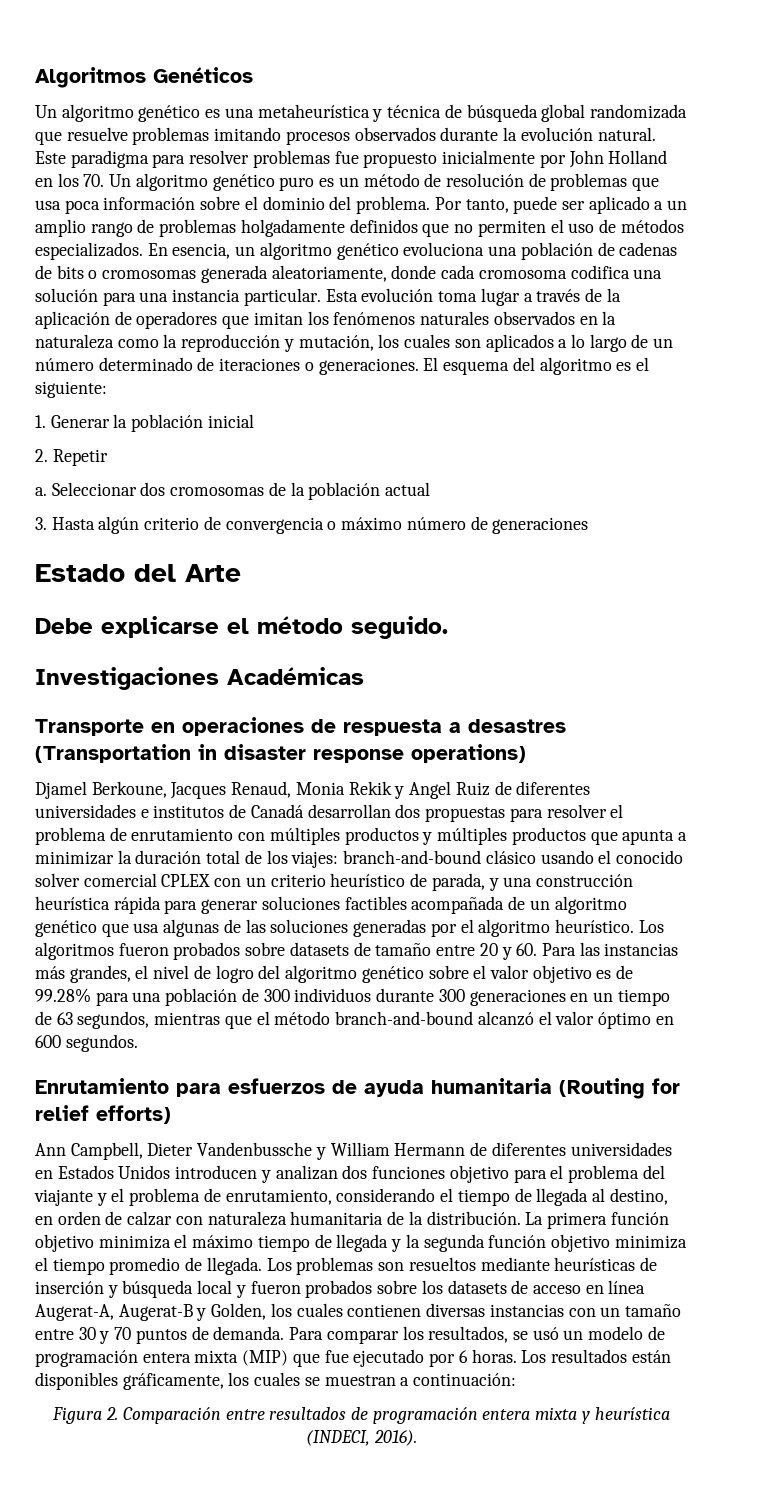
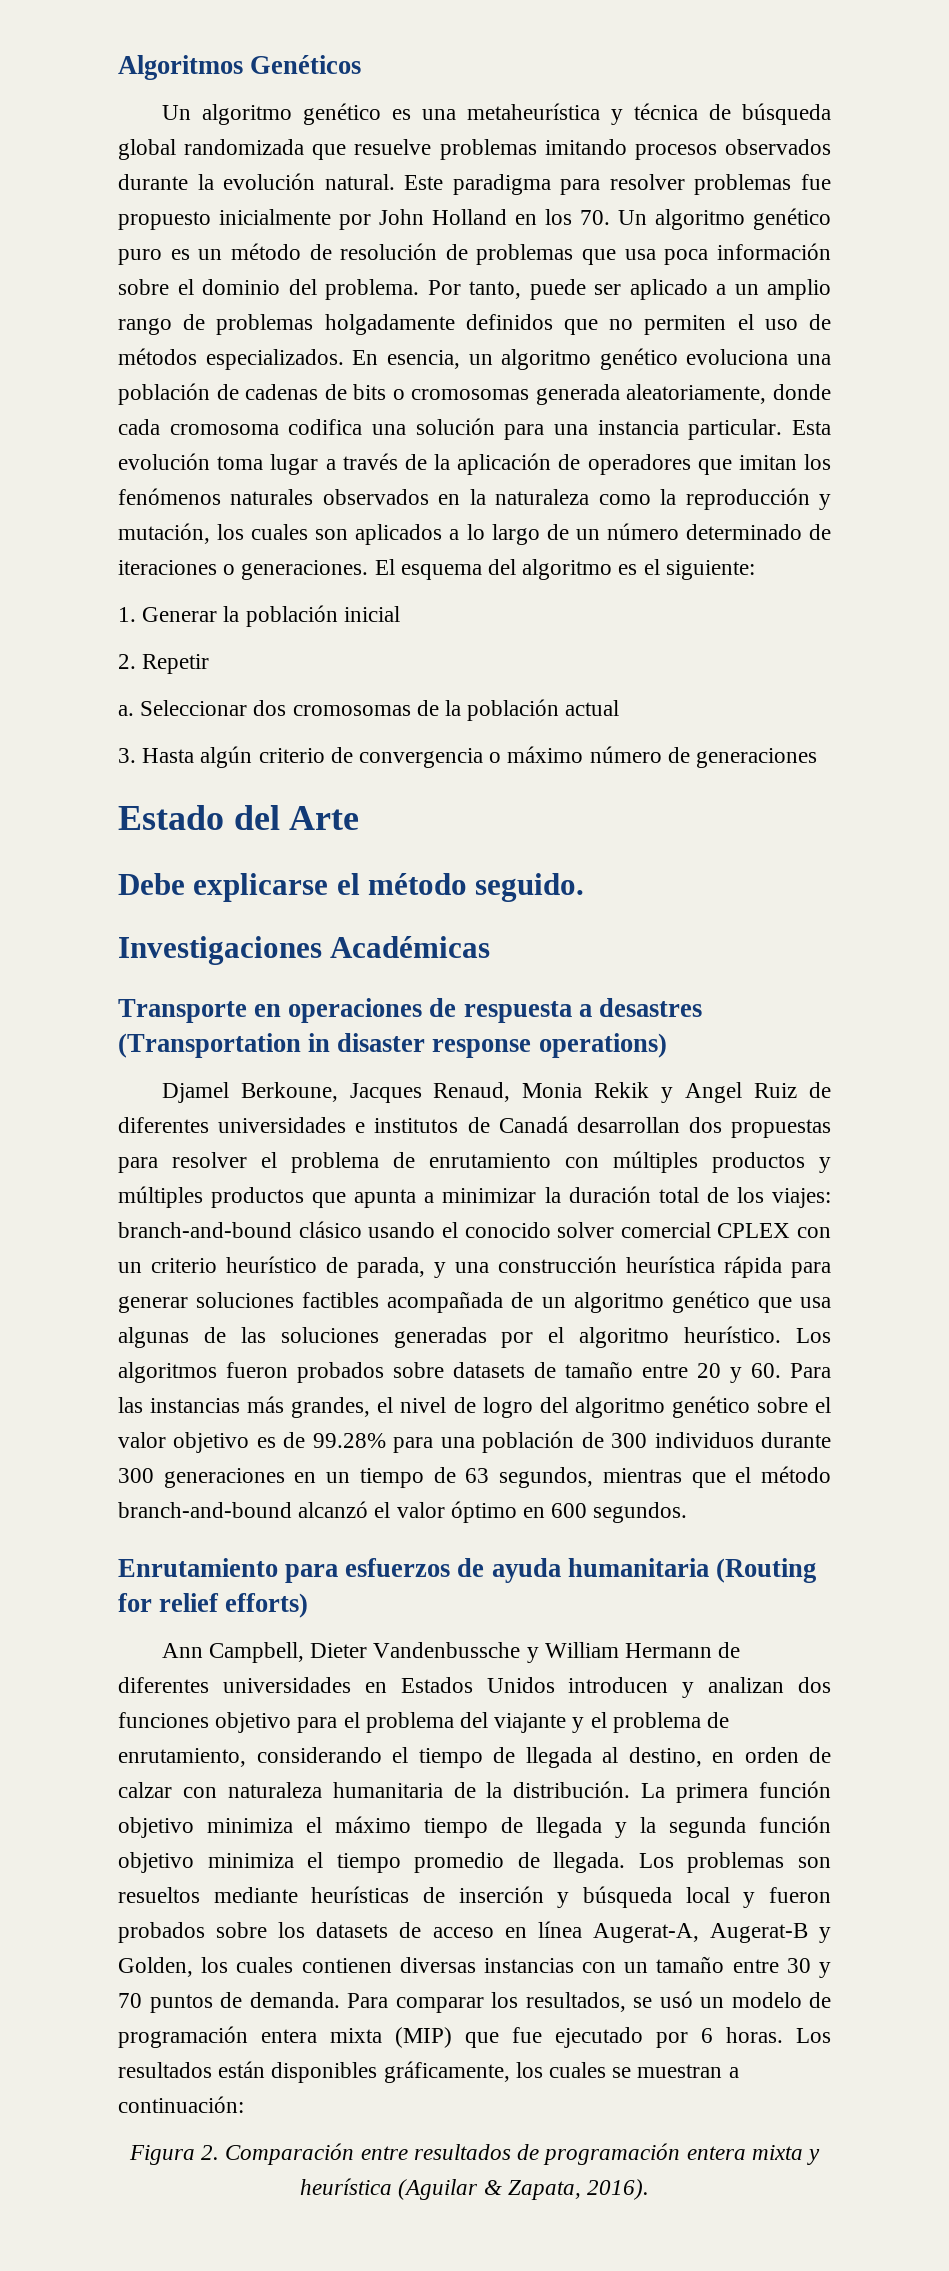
- Figura 2. Comparación entre resultados de programación entera mixta y heurística (INDECI, 2016).
+ Figura 2. Comparación entre resultados de programación entera mixta y heurística (Aguilar & Zapata, 2016).

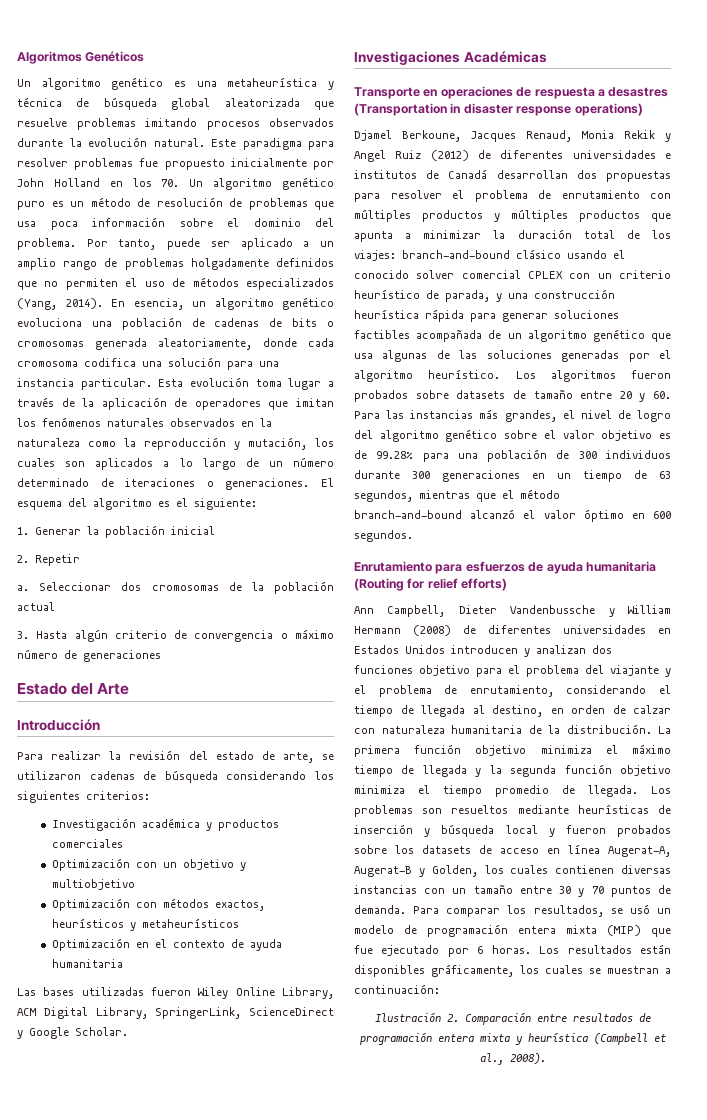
- Un algoritmo genético es una metaheurística y técnica de búsqueda global randomizada que resuelve problemas imitando procesos observados durante la evolución natural.
+ Un algoritmo genético es una metaheurística y técnica de búsqueda global aleatorizada que resuelve problemas imitando procesos observados durante la evolución natural.
- Por tanto, puede ser aplicado a un amplio rango de problemas holgadamente definidos que no permiten el uso de métodos especializados.
+ Por tanto, puede ser aplicado a un amplio rango de problemas holgadamente definidos que no permiten el uso de métodos especializados (Yang, 2014).
- Debe explicarse el método seguido.
+ Introducción
+ Para realizar la revisión del estado de arte, se utilizaron cadenas de búsqueda considerando los siguientes criterios:
+ Investigación académica y productos comerciales
+ Optimización con un objetivo y multiobjetivo
+ Optimización con métodos exactos, heurísticos y metaheurísticos
+ Optimización en el contexto de ayuda humanitaria
+ Las bases utilizadas fueron Wiley Online Library, ACM Digital Library, SpringerLink, ScienceDirect y Google Scholar.
- Djamel Berkoune, Jacques Renaud, Monia Rekik y Angel Ruiz de diferentes universidades e institutos de Canadá desarrollan dos propuestas para resolver el problema de enrutamiento con múltiples productos y múltiples productos que apunta a minimizar la duración total de los viajes:
+ Djamel Berkoune, Jacques Renaud, Monia Rekik y Angel Ruiz (2012) de diferentes universidades e institutos de Canadá desarrollan dos propuestas para resolver el problema de enrutamiento con múltiples productos y múltiples productos que apunta a minimizar la duración total de los viajes:
- Ann Campbell, Dieter Vandenbussche y William Hermann de diferentes universidades en Estados Unidos introducen y analizan dos funciones objetivo para el problema del viajante y el problema de enrutamiento, considerando el tiempo de llegada al destino, en orden de calzar con naturaleza humanitaria de la distribución.
+ Ann Campbell, Dieter Vandenbussche y William Hermann (2008) de diferentes universidades en Estados Unidos introducen y analizan dos funciones objetivo para el problema del viajante y el problema de enrutamiento, considerando el tiempo de llegada al destino, en orden de calzar con naturaleza humanitaria de la distribución.
- Figura 2. Comparación entre resultados de programación entera mixta y heurística (Aguilar & Zapata, 2016).
+ Ilustración 2. Comparación entre resultados de programación entera mixta y heurística (Campbell et al., 2008).

